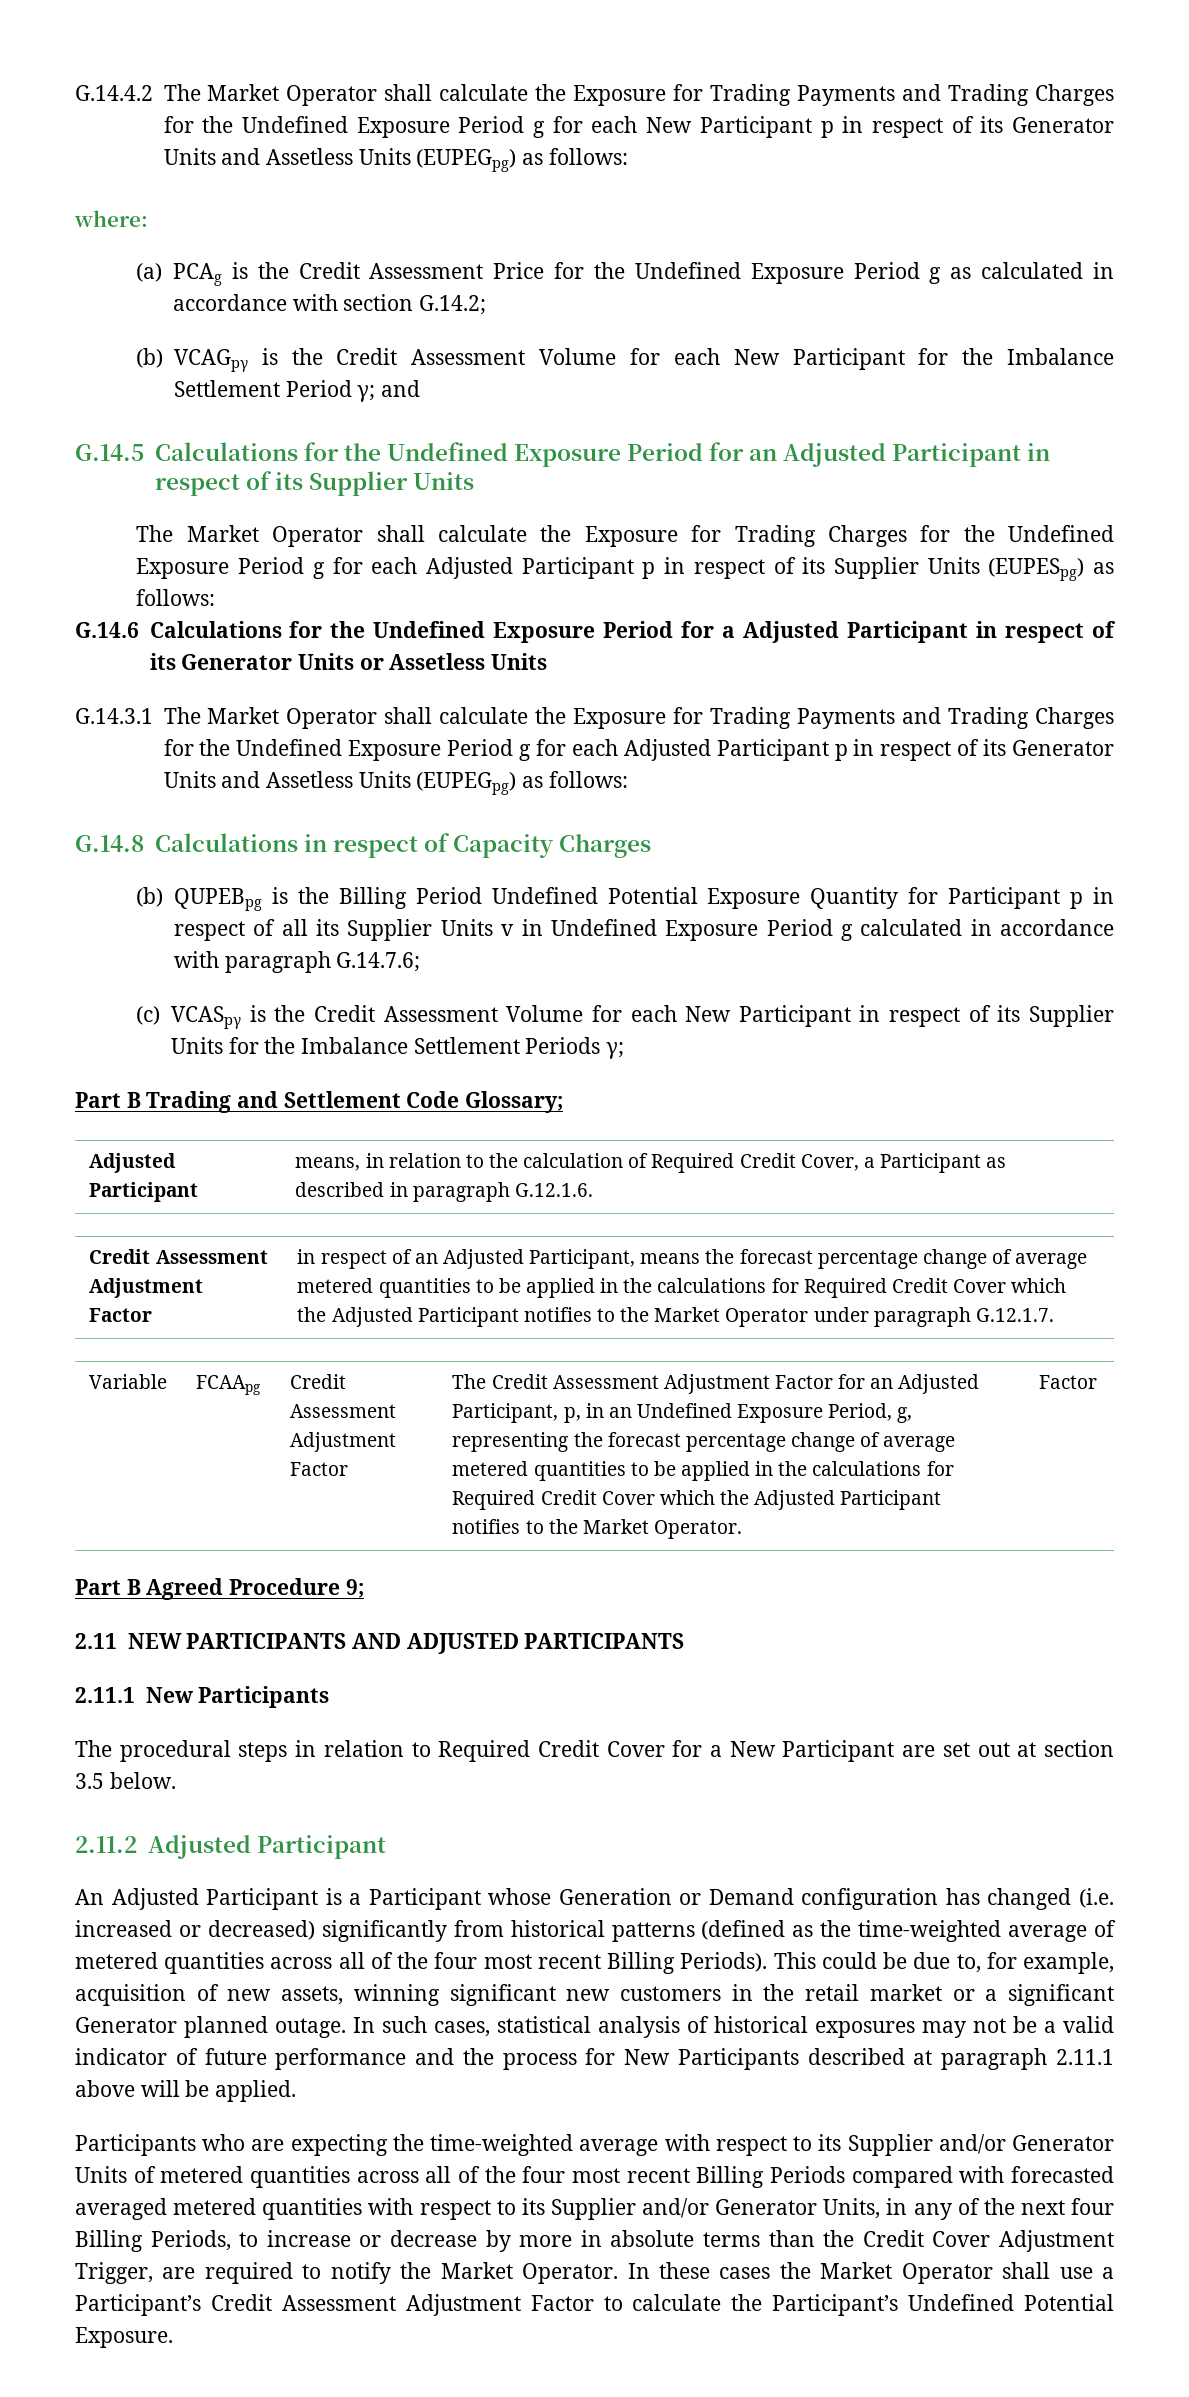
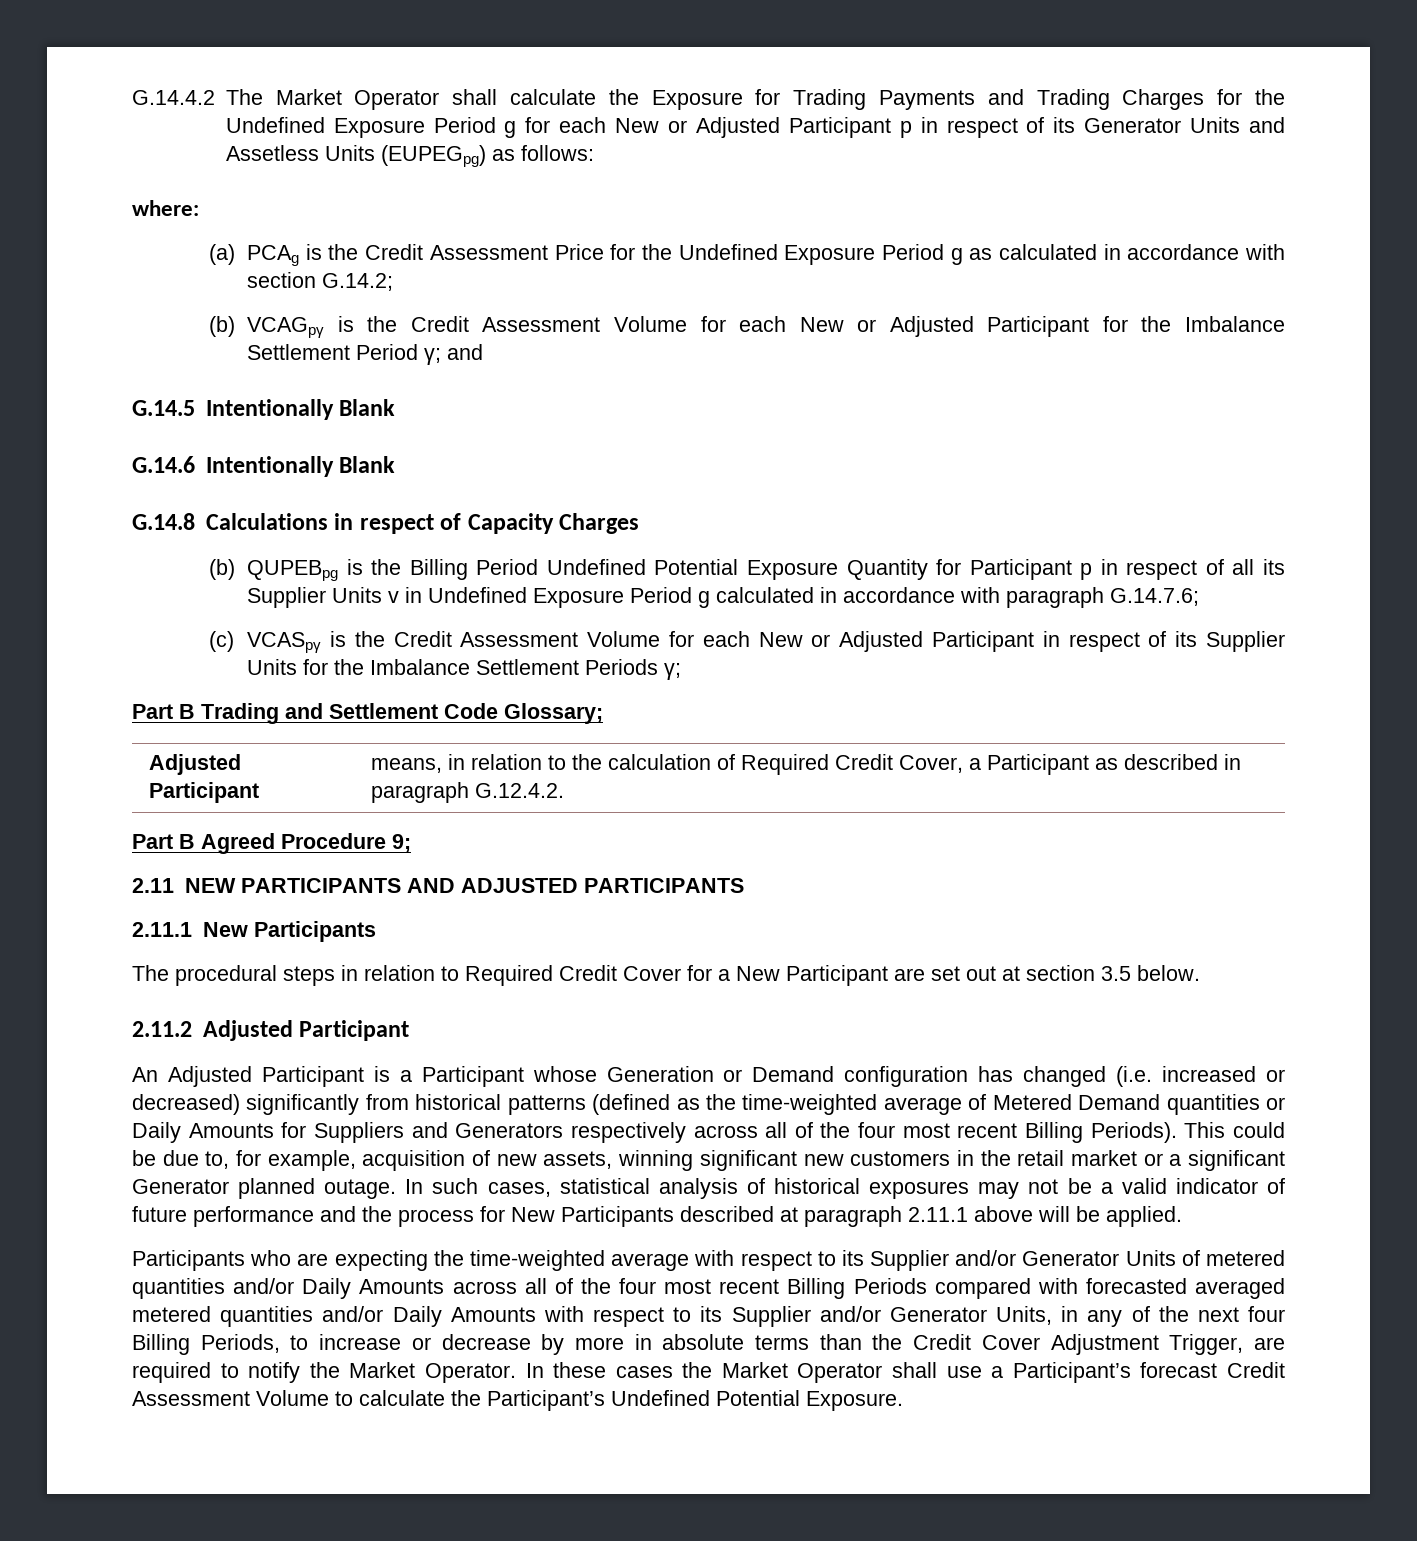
- G.14.4.2 The Market Operator shall calculate the Exposure for Trading Payments and Trading Charges for the Undefined Exposure Period g for each New Participant p in respect of its Generator Units and Assetless Units (EUPEGpg) as follows:
+ G.14.4.2 The Market Operator shall calculate the Exposure for Trading Payments and Trading Charges for the Undefined Exposure Period g for each New or Adjusted Participant p in respect of its Generator Units and Assetless Units (EUPEGpg) as follows:
- (b) VCAGpγ is the Credit Assessment Volume for each New Participant for the Imbalance Settlement Period γ; and
+ (b) VCAGpγ is the Credit Assessment Volume for each New or Adjusted Participant for the Imbalance Settlement Period γ; and
- G.14.5 Calculations for the Undefined Exposure Period for an Adjusted Participant in respect of its Supplier Units
- The Market Operator shall calculate the Exposure for Trading Charges for the Undefined Exposure Period g for each Adjusted Participant p in respect of its Supplier Units (EUPESpg) as follows:
- G.14.6 Calculations for the Undefined Exposure Period for a Adjusted Participant in respect of its Generator Units or Assetless Units
- G.14.3.1 The Market Operator shall calculate the Exposure for Trading Payments and Trading Charges for the Undefined Exposure Period g for each Adjusted Participant p in respect of its Generator Units and Assetless Units (EUPEGpg) as follows:
+ G.14.5 Intentionally Blank
+ G.14.6 Intentionally Blank
- (c) VCASpγ is the Credit Assessment Volume for each New Participant in respect of its Supplier Units for the Imbalance Settlement Periods γ;
+ (c) VCASpγ is the Credit Assessment Volume for each New or Adjusted Participant in respect of its Supplier Units for the Imbalance Settlement Periods γ;
- Adjusted Participant | means, in relation to the calculation of Required Credit Cover, a Participant as described in paragraph G.12.1.6.
- Credit Assessment Adjustment Factor | in respect of an Adjusted Participant, means the forecast percentage change of average metered quantities to be applied in the calculations for Required Credit Cover which the Adjusted Participant notifies to the Market Operator under paragraph G.12.1.7.
- Variable | FCAApg | Credit Assessment Adjustment Factor | The Credit Assessment Adjustment Factor for an Adjusted Participant, p, in an Undefined Exposure Period, g, representing the forecast percentage change of average metered quantities to be applied in the calculations for Required Credit Cover which the Adjusted Participant notifies to the Market Operator. | Factor
+ Adjusted Participant | means, in relation to the calculation of Required Credit Cover, a Participant as described in paragraph G.12.4.2.
- An Adjusted Participant is a Participant whose Generation or Demand configuration has changed (i.e. increased or decreased) significantly from historical patterns (defined as the time-weighted average of metered quantities across all of the four most recent Billing Periods).
+ An Adjusted Participant is a Participant whose Generation or Demand configuration has changed (i.e. increased or decreased) significantly from historical patterns (defined as the time-weighted average of Metered Demand quantities or Daily Amounts for Suppliers and Generators respectively across all of the four most recent Billing Periods).
- Participants who are expecting the time-weighted average with respect to its Supplier and/or Generator Units of metered quantities across all of the four most recent Billing Periods compared with forecasted averaged metered quantities with respect to its Supplier and/or Generator Units, in any of the next four Billing Periods, to increase or decrease by more in absolute terms than the Credit Cover Adjustment Trigger, are required to notify the Market Operator.
+ Participants who are expecting the time-weighted average with respect to its Supplier and/or Generator Units of metered quantities and/or Daily Amounts across all of the four most recent Billing Periods compared with forecasted averaged metered quantities and/or Daily Amounts with respect to its Supplier and/or Generator Units, in any of the next four Billing Periods, to increase or decrease by more in absolute terms than the Credit Cover Adjustment Trigger, are required to notify the Market Operator.
- In these cases the Market Operator shall use a Participant’s Credit Assessment Adjustment Factor to calculate the Participant’s Undefined Potential Exposure.
+ In these cases the Market Operator shall use a Participant’s forecast Credit Assessment Volume to calculate the Participant’s Undefined Potential Exposure.

